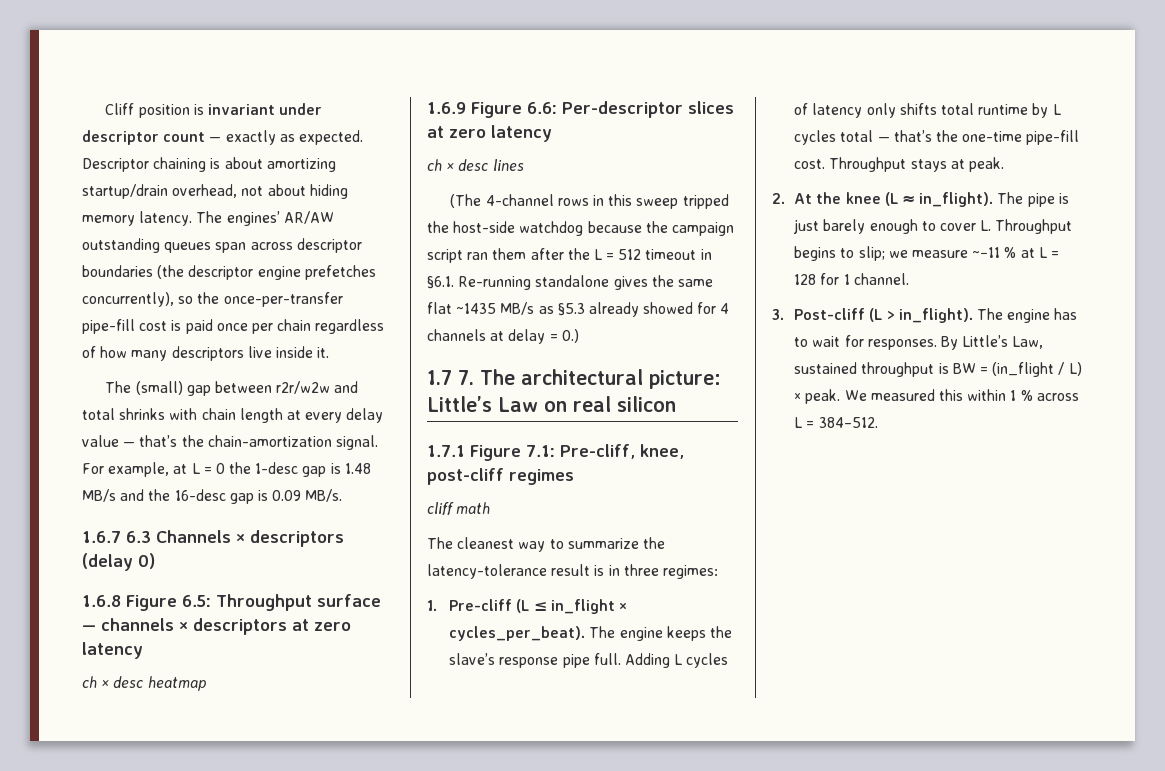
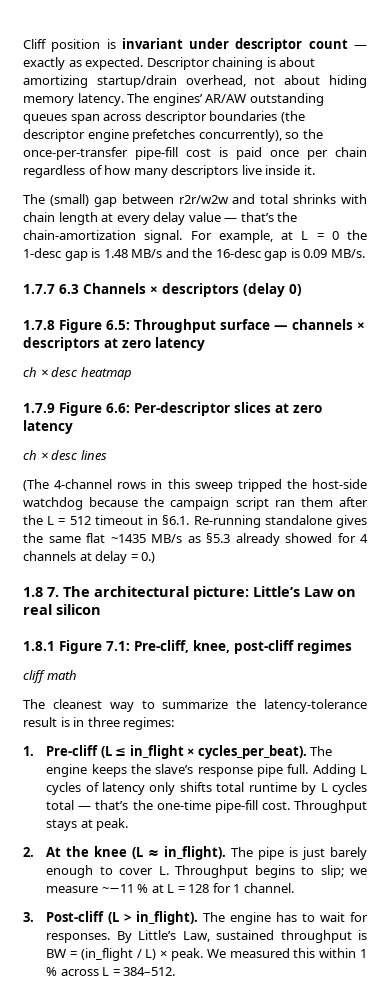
- 1.6.7 6.3 Channels × descriptors (delay 0)
+ 1.7.7 6.3 Channels × descriptors (delay 0)
- 1.6.8 Figure 6.5: Throughput surface — channels × descriptors at zero latency
+ 1.7.8 Figure 6.5: Throughput surface — channels × descriptors at zero latency
- 1.6.9 Figure 6.6: Per-descriptor slices at zero latency
+ 1.7.9 Figure 6.6: Per-descriptor slices at zero latency
- 1.7 7. The architectural picture: Little’s Law on real silicon
+ 1.8 7. The architectural picture: Little’s Law on real silicon
- 1.7.1 Figure 7.1: Pre-cliff, knee, post-cliff regimes
+ 1.8.1 Figure 7.1: Pre-cliff, knee, post-cliff regimes

